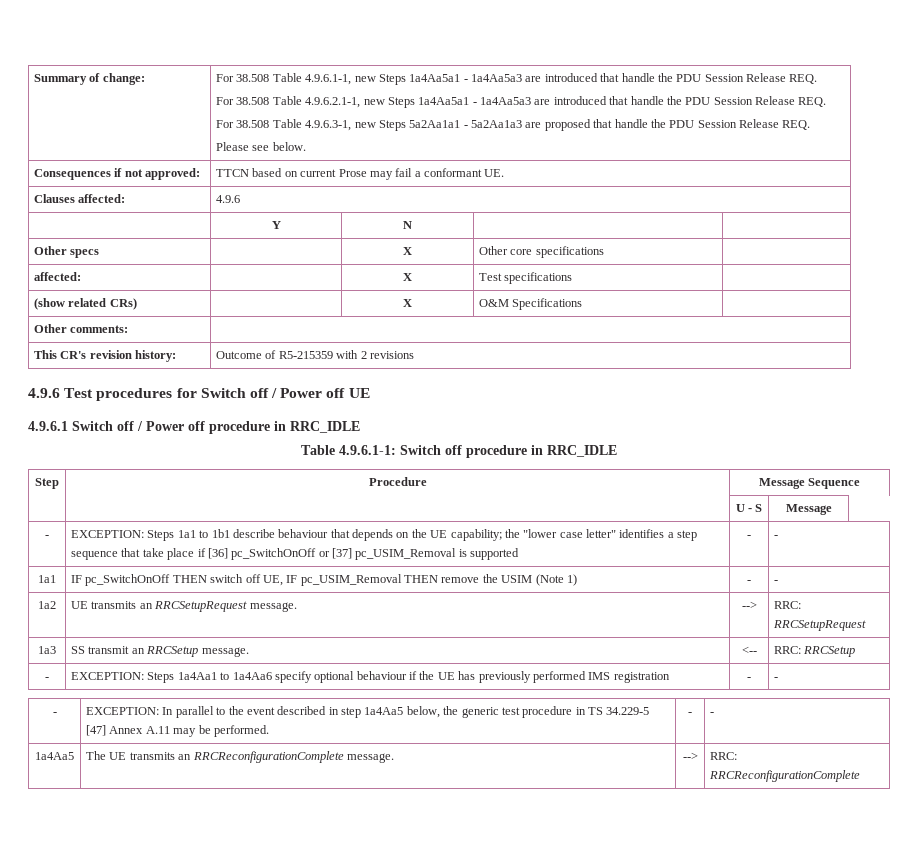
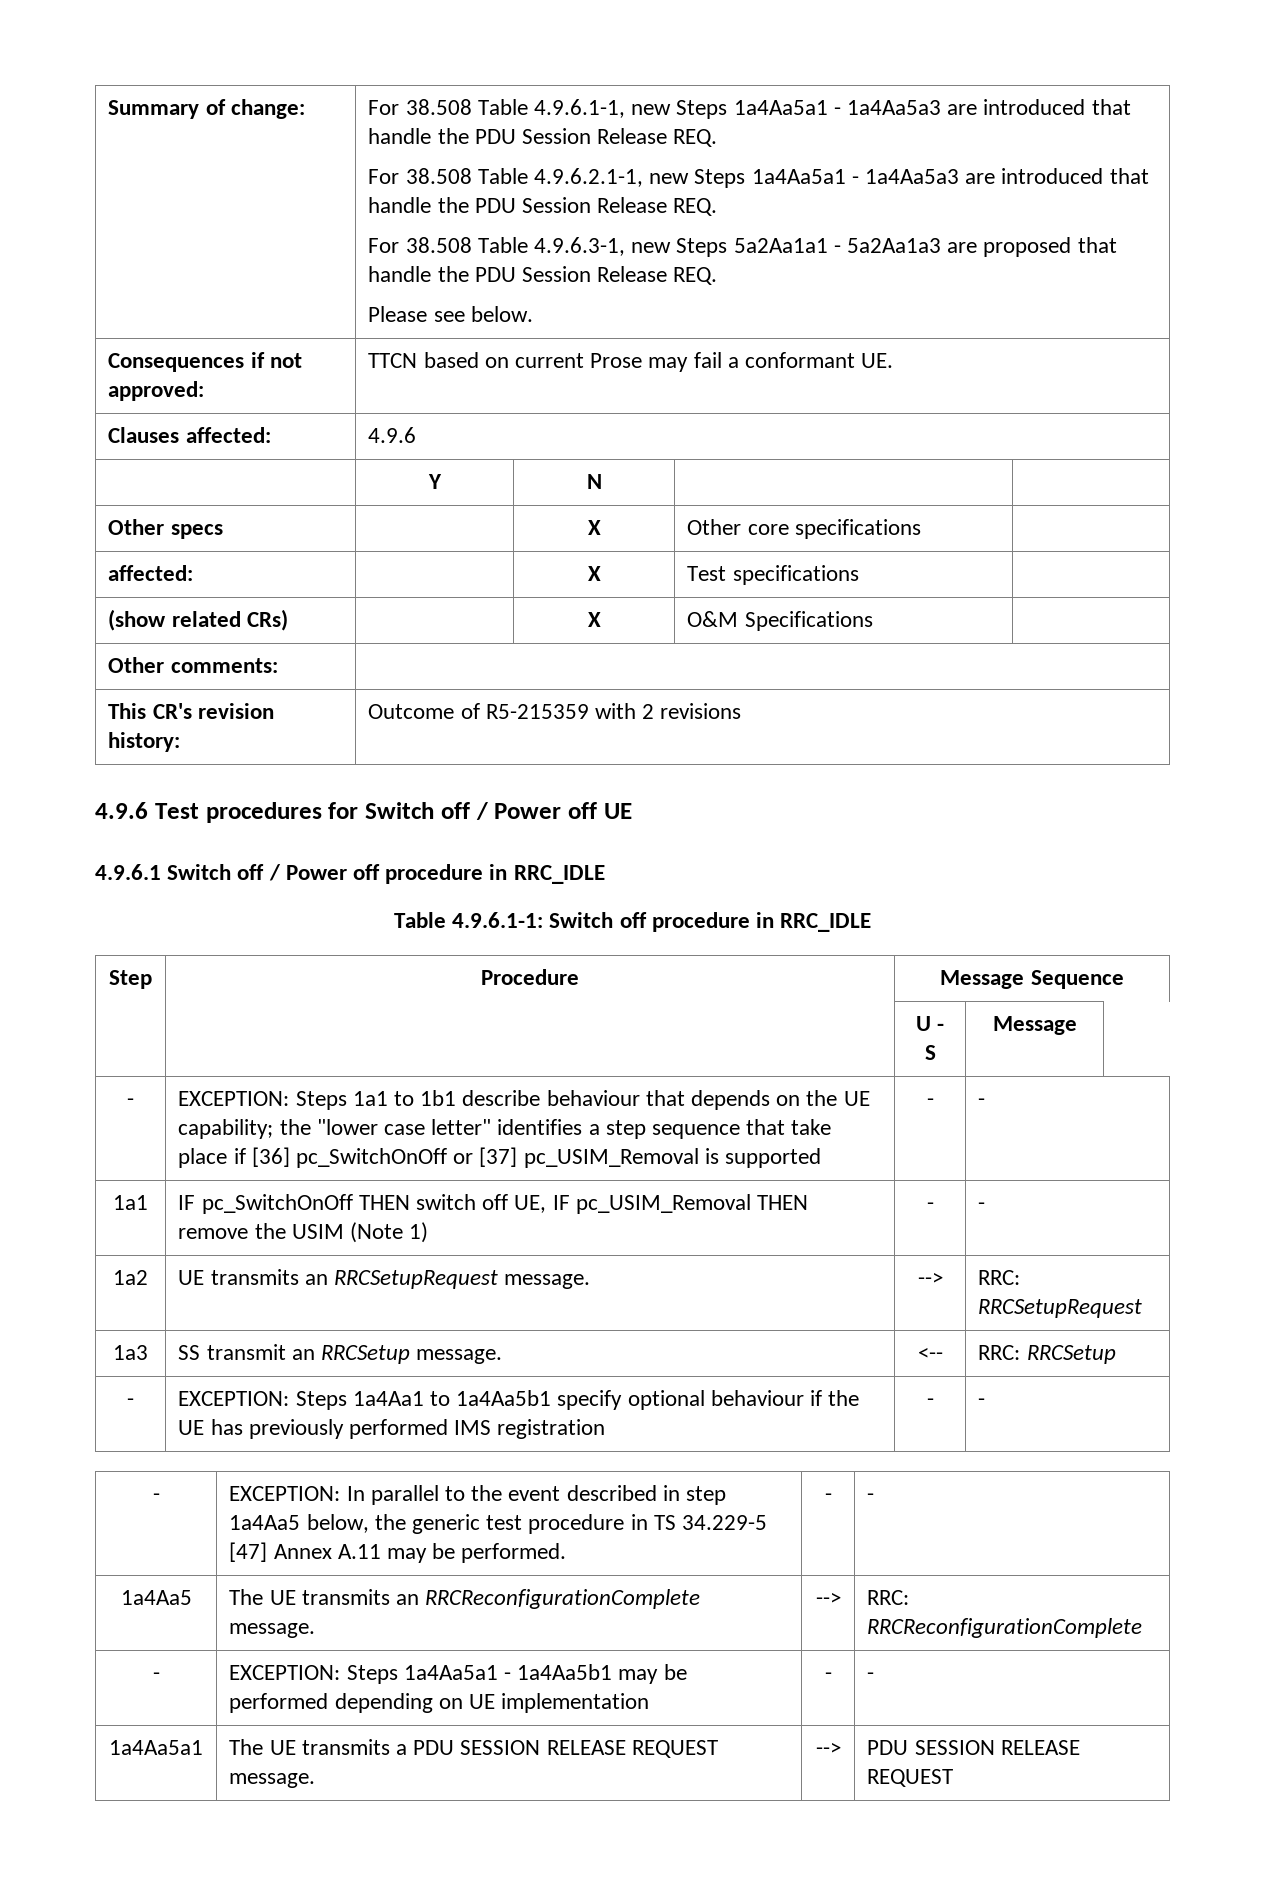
- - | EXCEPTION: Steps 1a4Aa1 to 1a4Aa6 specify optional behaviour if the UE has previously performed IMS registration | - | -
+ - | EXCEPTION: Steps 1a4Aa1 to 1a4Aa5b1 specify optional behaviour if the UE has previously performed IMS registration | - | -
+ - | EXCEPTION: Steps 1a4Aa5a1 - 1a4Aa5b1 may be performed depending on UE implementation | - | -
+ 1a4Aa5a1 | The UE transmits a PDU SESSION RELEASE REQUEST message. | --> | PDU SESSION RELEASE REQUEST

